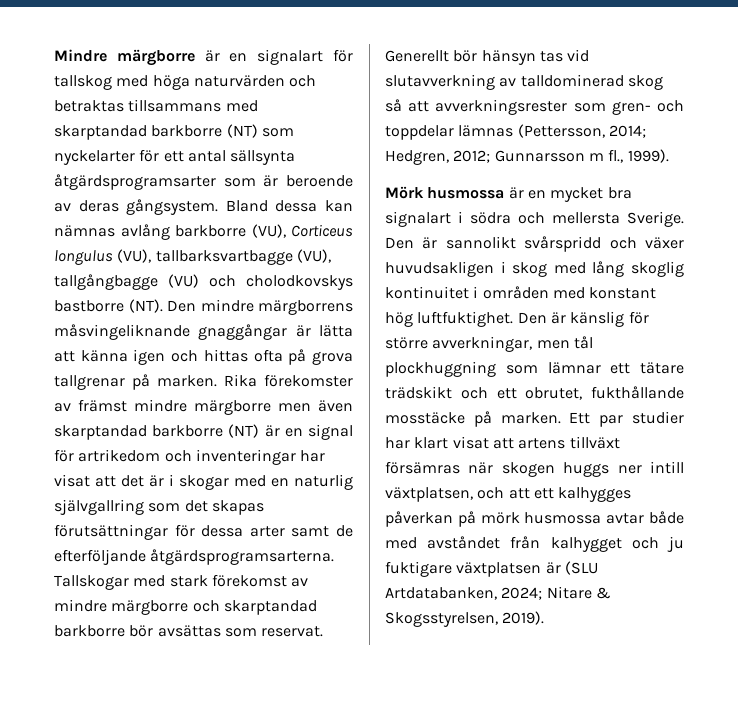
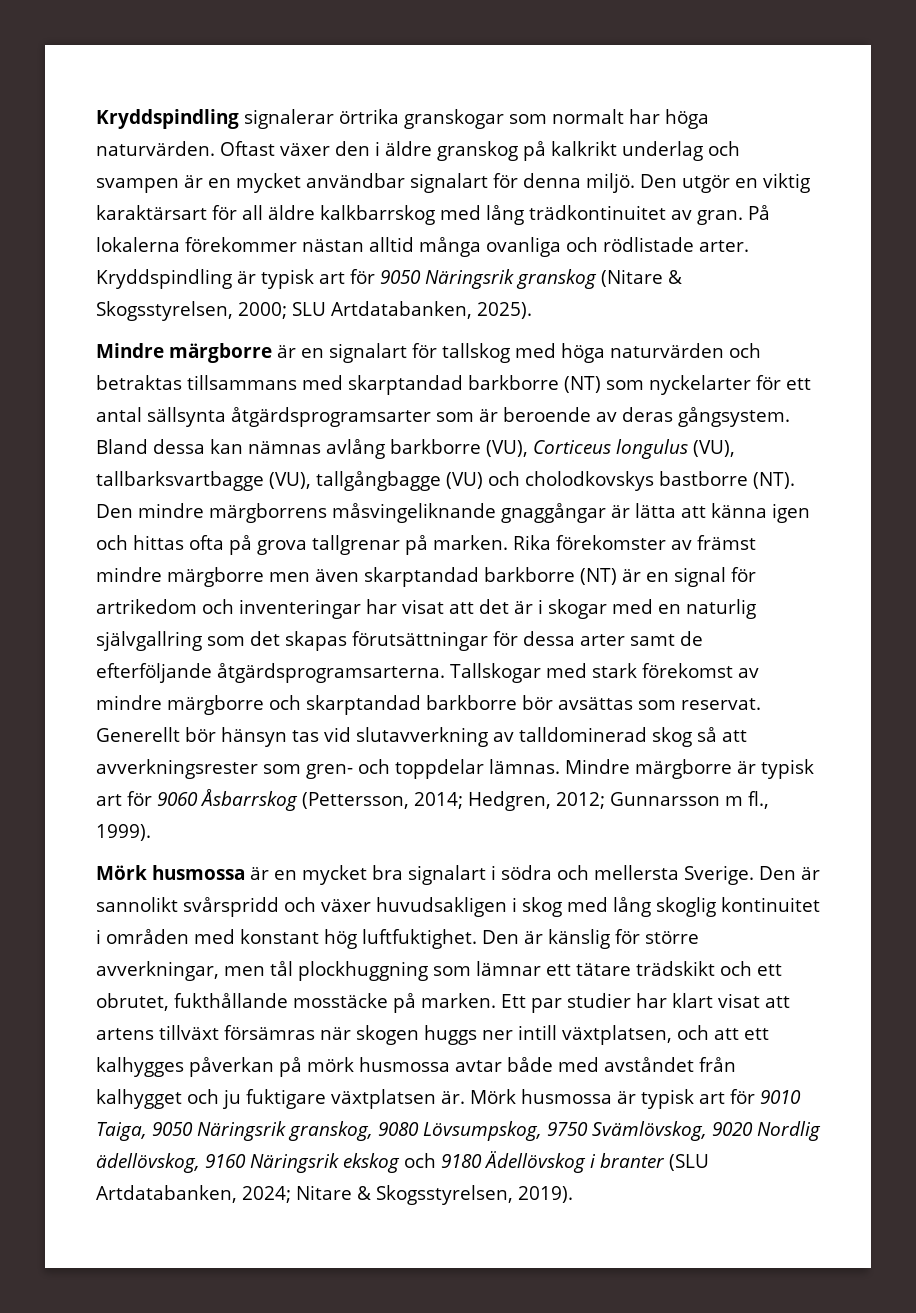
+ Kryddspindling signalerar örtrika granskogar som normalt har höga naturvärden. Oftast växer den i äldre granskog på kalkrikt underlag och svampen är en mycket användbar signalart för denna miljö. Den utgör en viktig karaktärsart för all äldre kalkbarrskog med lång trädkontinuitet av gran. På lokalerna förekommer nästan alltid många ovanliga och rödlistade arter. Kryddspindling är typisk art för 9050 Näringsrik granskog (Nitare & Skogsstyrelsen, 2000; SLU Artdatabanken, 2025).
- Generellt bör hänsyn tas vid slutavverkning av talldominerad skog så att avverkningsrester som gren- och toppdelar lämnas (Pettersson, 2014; Hedgren, 2012; Gunnarsson m fl., 1999).
+ Generellt bör hänsyn tas vid slutavverkning av talldominerad skog så att avverkningsrester som gren- och toppdelar lämnas. Mindre märgborre är typisk art för 9060 Åsbarrskog (Pettersson, 2014; Hedgren, 2012; Gunnarsson m fl., 1999).
- Ett par studier har klart visat att artens tillväxt försämras när skogen huggs ner intill växtplatsen, och att ett kalhygges påverkan på mörk husmossa avtar både med avståndet från kalhygget och ju fuktigare växtplatsen är (SLU Artdatabanken, 2024; Nitare & Skogsstyrelsen, 2019).
+ Ett par studier har klart visat att artens tillväxt försämras när skogen huggs ner intill växtplatsen, och att ett kalhygges påverkan på mörk husmossa avtar både med avståndet från kalhygget och ju fuktigare växtplatsen är. Mörk husmossa är typisk art för 9010 Taiga, 9050 Näringsrik granskog, 9080 Lövsumpskog, 9750 Svämlövskog, 9020 Nordlig ädellövskog, 9160 Näringsrik ekskog och 9180 Ädellövskog i branter (SLU Artdatabanken, 2024; Nitare & Skogsstyrelsen, 2019).

